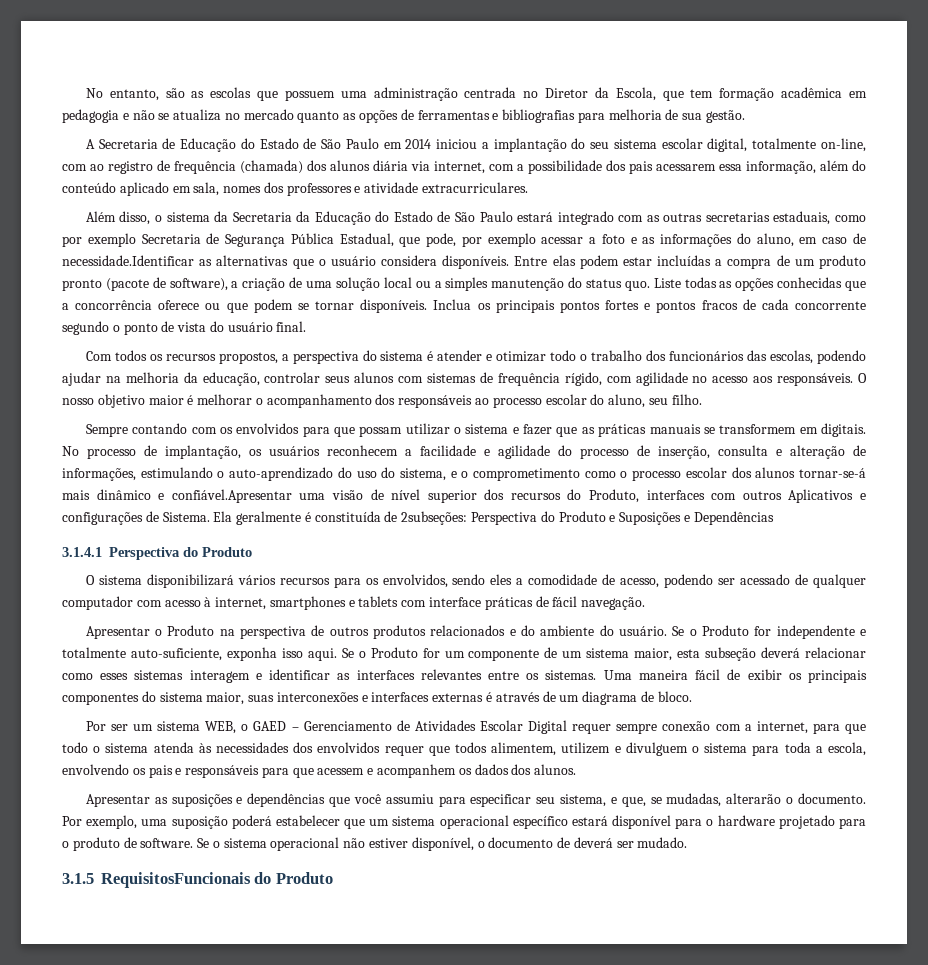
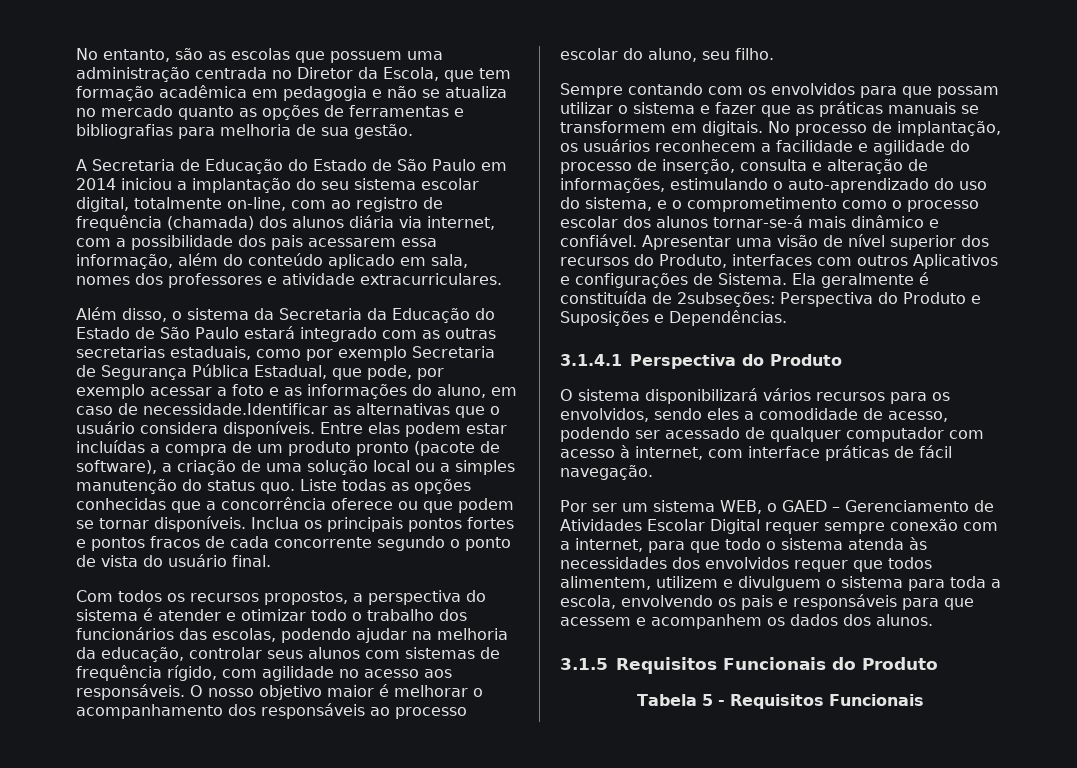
- No processo de implantação, os usuários reconhecem a facilidade e agilidade do processo de inserção, consulta e alteração de informações, estimulando o auto-aprendizado do uso do sistema, e o comprometimento como o processo escolar dos alunos tornar-se-á mais dinâmico e confiável.Apresentar uma visão de nível superior dos recursos do Produto, interfaces com outros Aplicativos e configurações de Sistema.
+ No processo de implantação, os usuários reconhecem a facilidade e agilidade do processo de inserção, consulta e alteração de informações, estimulando o auto-aprendizado do uso do sistema, e o comprometimento como o processo escolar dos alunos tornar-se-á mais dinâmico e confiável. Apresentar uma visão de nível superior dos recursos do Produto, interfaces com outros Aplicativos e configurações de Sistema.
- Ela geralmente é constituída de 2subseções: Perspectiva do Produto e Suposições e Dependências
+ Ela geralmente é constituída de 2subseções: Perspectiva do Produto e Suposições e Dependências.
- O sistema disponibilizará vários recursos para os envolvidos, sendo eles a comodidade de acesso, podendo ser acessado de qualquer computador com acesso à internet, smartphones e tablets com interface práticas de fácil navegação.
+ O sistema disponibilizará vários recursos para os envolvidos, sendo eles a comodidade de acesso, podendo ser acessado de qualquer computador com acesso à internet, com interface práticas de fácil navegação.
- Apresentar o Produto na perspectiva de outros produtos relacionados e do ambiente do usuário. Se o Produto for independente e totalmente auto-suficiente, exponha isso aqui. Se o Produto for um componente de um sistema maior, esta subseção deverá relacionar como esses sistemas interagem e identificar as interfaces relevantes entre os sistemas. Uma maneira fácil de exibir os principais componentes do sistema maior, suas interconexões e interfaces externas é através de um diagrama de bloco.
- Apresentar as suposições e dependências que você assumiu para especificar seu sistema, e que, se mudadas, alterarão o documento. Por exemplo, uma suposição poderá estabelecer que um sistema operacional específico estará disponível para o hardware projetado para o produto de software. Se o sistema operacional não estiver disponível, o documento de deverá ser mudado.
- 3.1.5 RequisitosFuncionais do Produto
+ 3.1.5 Requisitos Funcionais do Produto
+ Tabela 5 - Requisitos Funcionais

